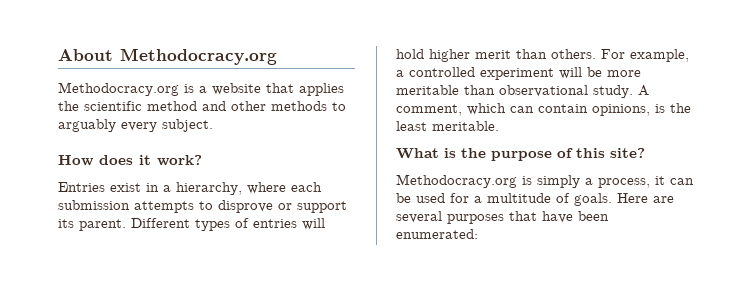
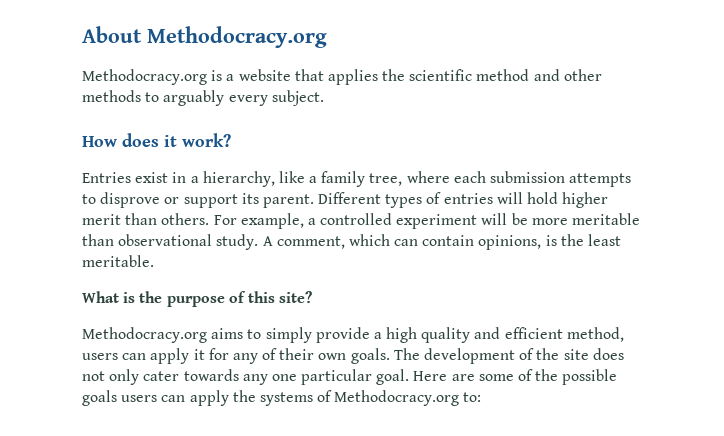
- Entries exist in a hierarchy, where each submission attempts to disprove or support its parent.
+ Entries exist in a hierarchy, like a family tree, where each submission attempts to disprove or support its parent.
- Methodocracy.org is simply a process, it can be used for a multitude of goals. Here are several purposes that have been enumerated:
+ Methodocracy.org aims to simply provide a high quality and efficient method, users can apply it for any of their own goals. The development of the site does not only cater towards any one particular goal. Here are some of the possible goals users can apply the systems of Methodocracy.org to:

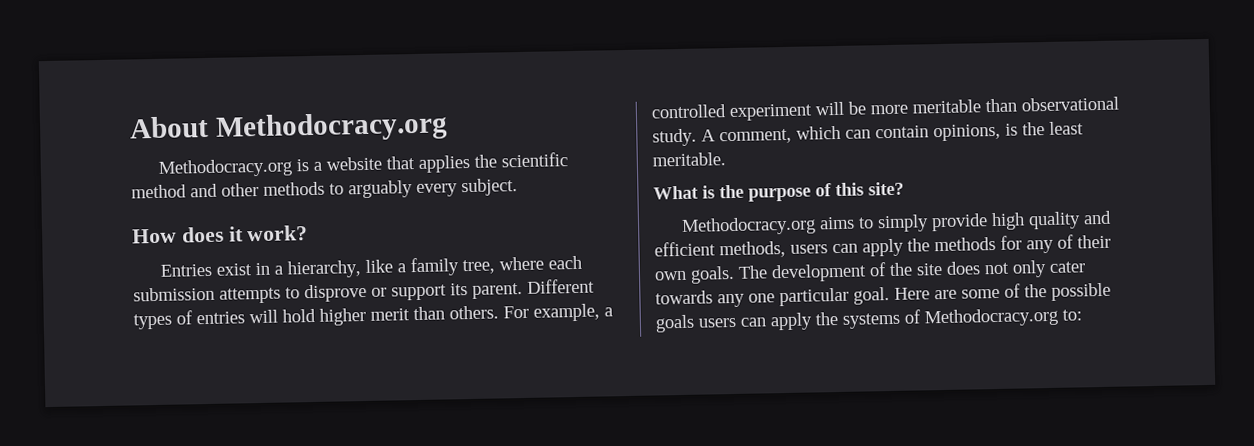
- Methodocracy.org aims to simply provide a high quality and efficient method, users can apply it for any of their own goals.
+ Methodocracy.org aims to simply provide high quality and efficient methods, users can apply the methods for any of their own goals.

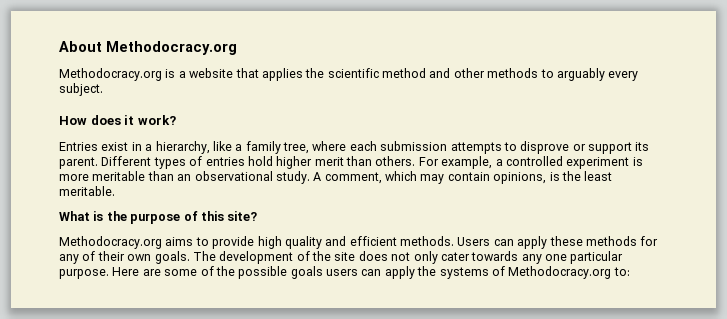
- Different types of entries will hold higher merit than others.
+ Different types of entries hold higher merit than others.
- For example, a controlled experiment will be more meritable than observational study.
+ For example, a controlled experiment is more meritable than an observational study.
- A comment, which can contain opinions, is the least meritable.
+ A comment, which may contain opinions, is the least meritable.
- Methodocracy.org aims to simply provide high quality and efficient methods, users can apply the methods for any of their own goals.
+ Methodocracy.org aims to provide high quality and efficient methods. Users can apply these methods for any of their own goals.
- The development of the site does not only cater towards any one particular goal.
+ The development of the site does not only cater towards any one particular purpose.

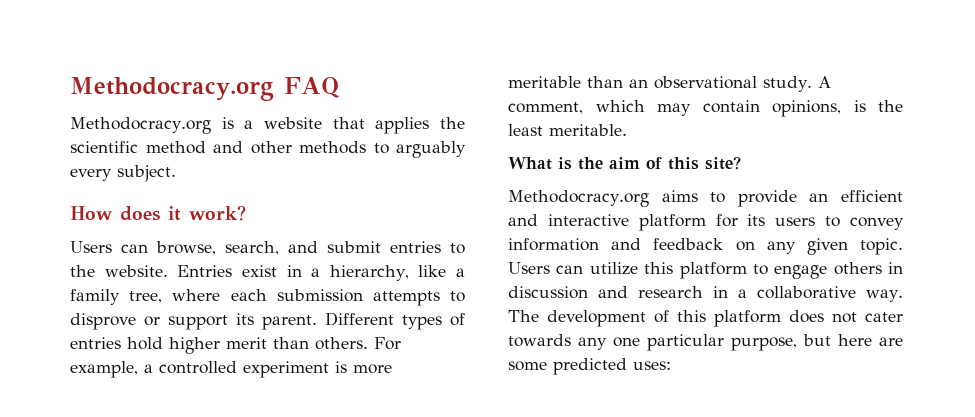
- About Methodocracy.org
+ Methodocracy.org FAQ
+ Users can browse, search, and submit entries to the website.
- What is the purpose of this site?
+ What is the aim of this site?
- Methodocracy.org aims to provide high quality and efficient methods. Users can apply these methods for any of their own goals.
+ Methodocracy.org aims to provide an efficient and interactive platform for its users to convey information and feedback on any given topic. Users can utilize this platform to engage others in discussion and research in a collaborative way.
- The development of the site does not only cater towards any one particular purpose. Here are some of the possible goals users can apply the systems of Methodocracy.org to:
+ The development of this platform does not cater towards any one particular purpose, but here are some predicted uses:

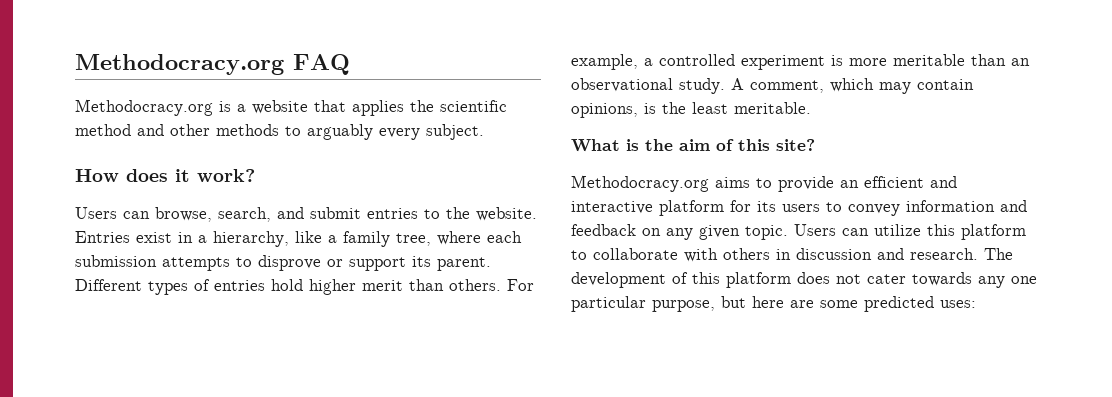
- Users can utilize this platform to engage others in discussion and research in a collaborative way.
+ Users can utilize this platform to collaborate with others in discussion and research.

